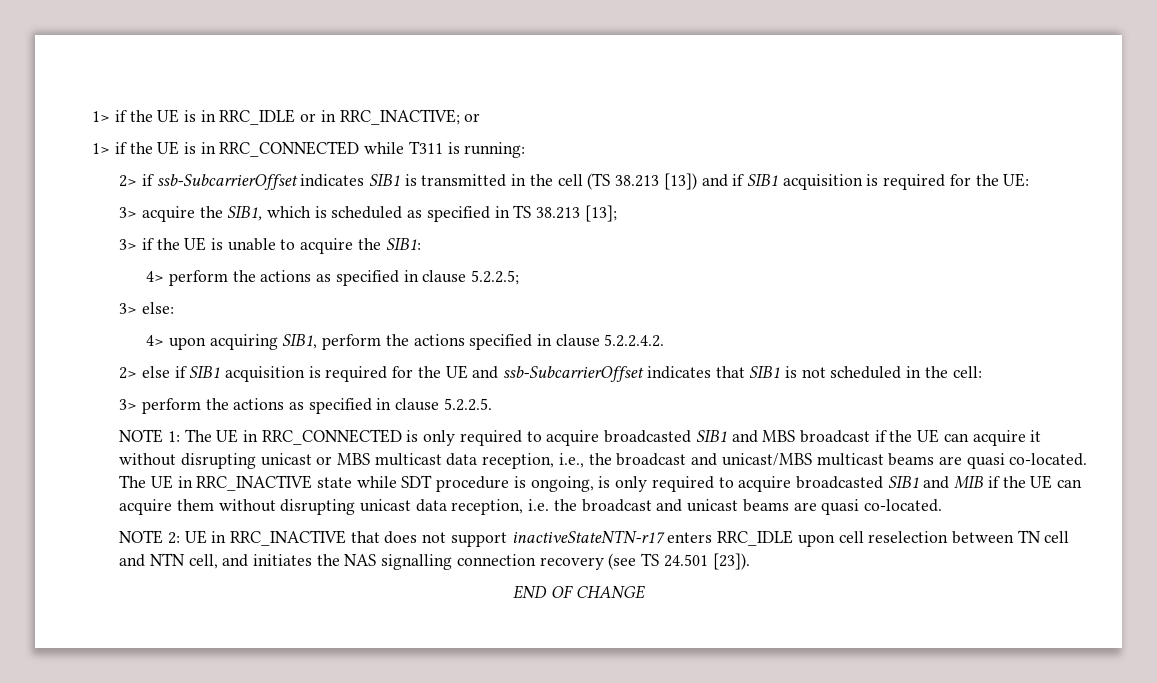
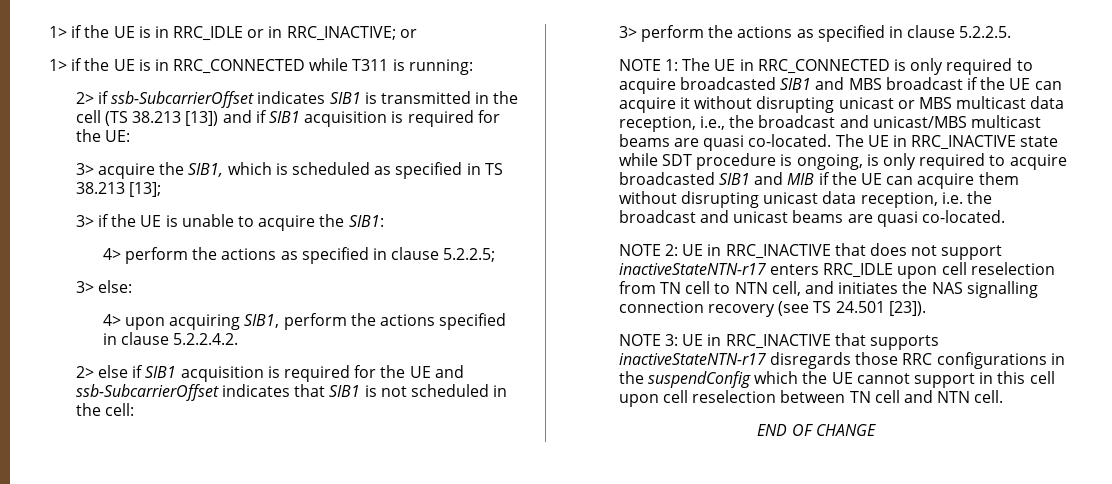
- NOTE 2: UE in RRC_INACTIVE that does not support inactiveStateNTN-r17 enters RRC_IDLE upon cell reselection between TN cell and NTN cell, and initiates the NAS signalling connection recovery (see TS 24.501 [23]).
+ NOTE 2: UE in RRC_INACTIVE that does not support inactiveStateNTN-r17 enters RRC_IDLE upon cell reselection from TN cell to NTN cell, and initiates the NAS signalling connection recovery (see TS 24.501 [23]).
+ NOTE 3: UE in RRC_INACTIVE that supports inactiveStateNTN-r17 disregards those RRC configurations in the suspendConfig which the UE cannot support in this cell upon cell reselection between TN cell and NTN cell.

